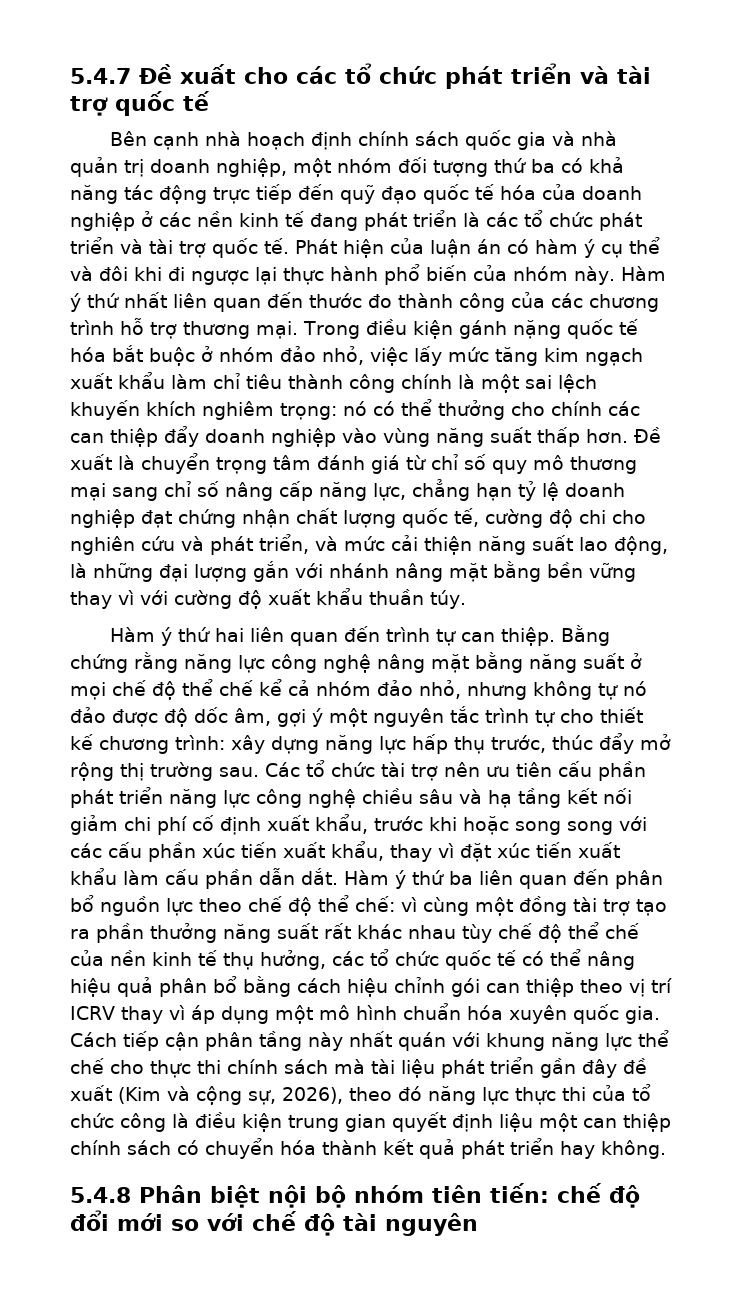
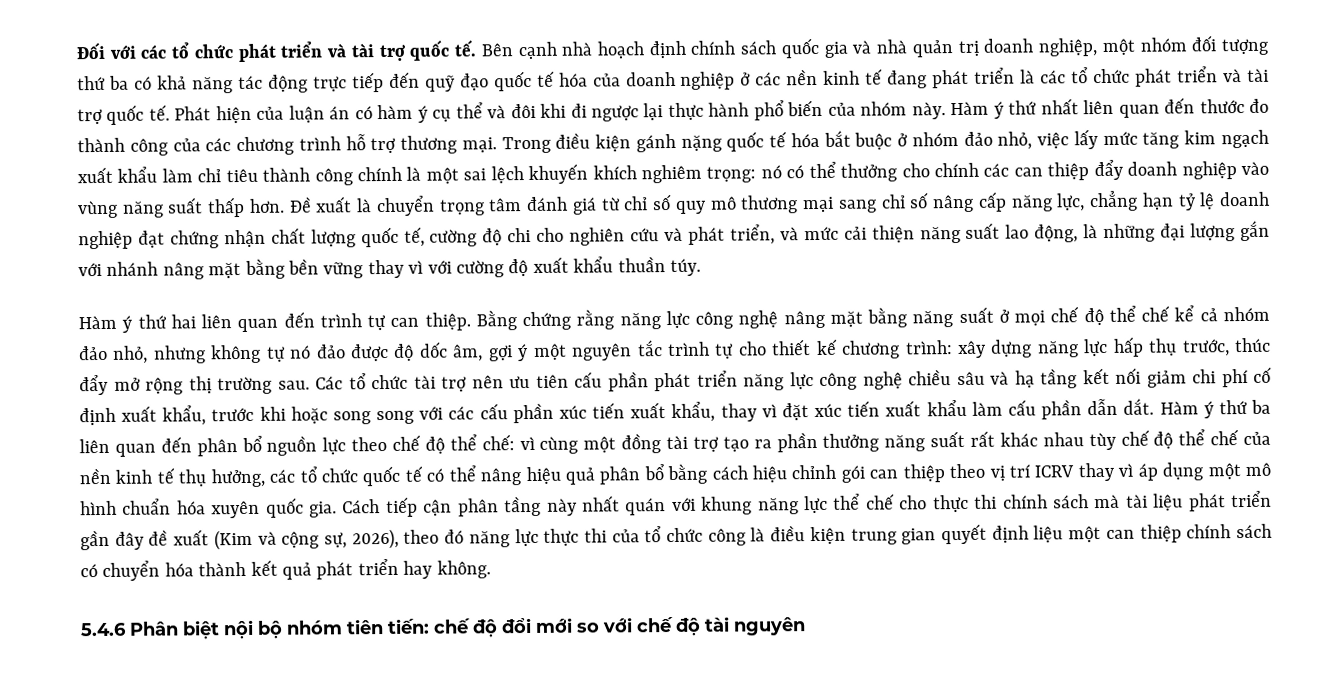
- 5.4.7 Đề xuất cho các tổ chức phát triển và tài trợ quốc tế
- Bên cạnh nhà hoạch định chính sách quốc gia và nhà quản trị doanh nghiệp, một nhóm đối tượng thứ ba có khả năng tác động trực tiếp đến quỹ đạo quốc tế hóa của doanh nghiệp ở các nền kinh tế đang phát triển là các tổ chức phát triển và tài trợ quốc tế.
+ Đối với các tổ chức phát triển và tài trợ quốc tế. Bên cạnh nhà hoạch định chính sách quốc gia và nhà quản trị doanh nghiệp, một nhóm đối tượng thứ ba có khả năng tác động trực tiếp đến quỹ đạo quốc tế hóa của doanh nghiệp ở các nền kinh tế đang phát triển là các tổ chức phát triển và tài trợ quốc tế.
- 5.4.8 Phân biệt nội bộ nhóm tiên tiến: chế độ đổi mới so với chế độ tài nguyên
+ 5.4.6 Phân biệt nội bộ nhóm tiên tiến: chế độ đổi mới so với chế độ tài nguyên

